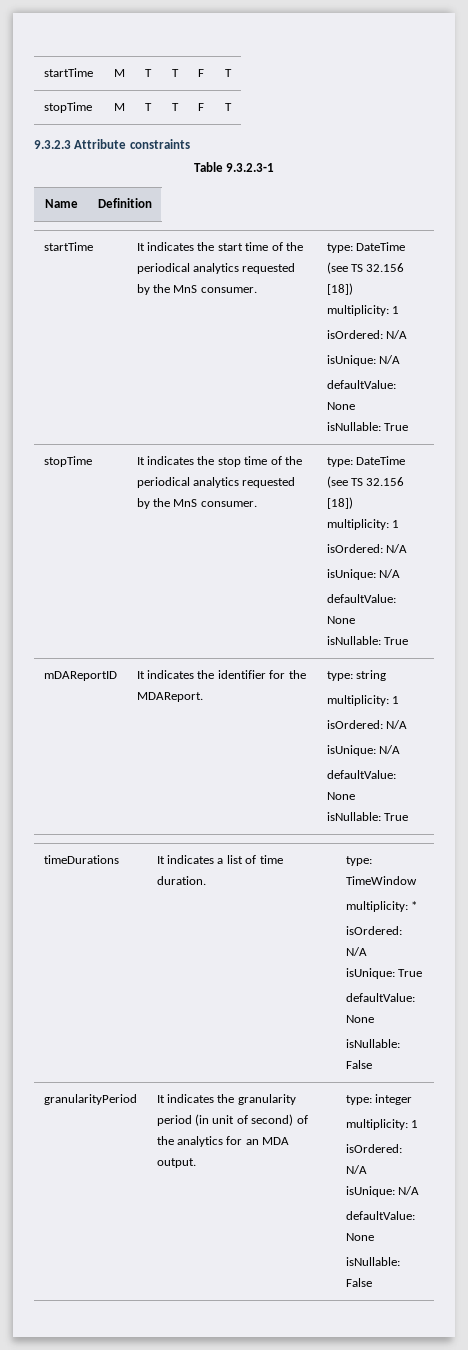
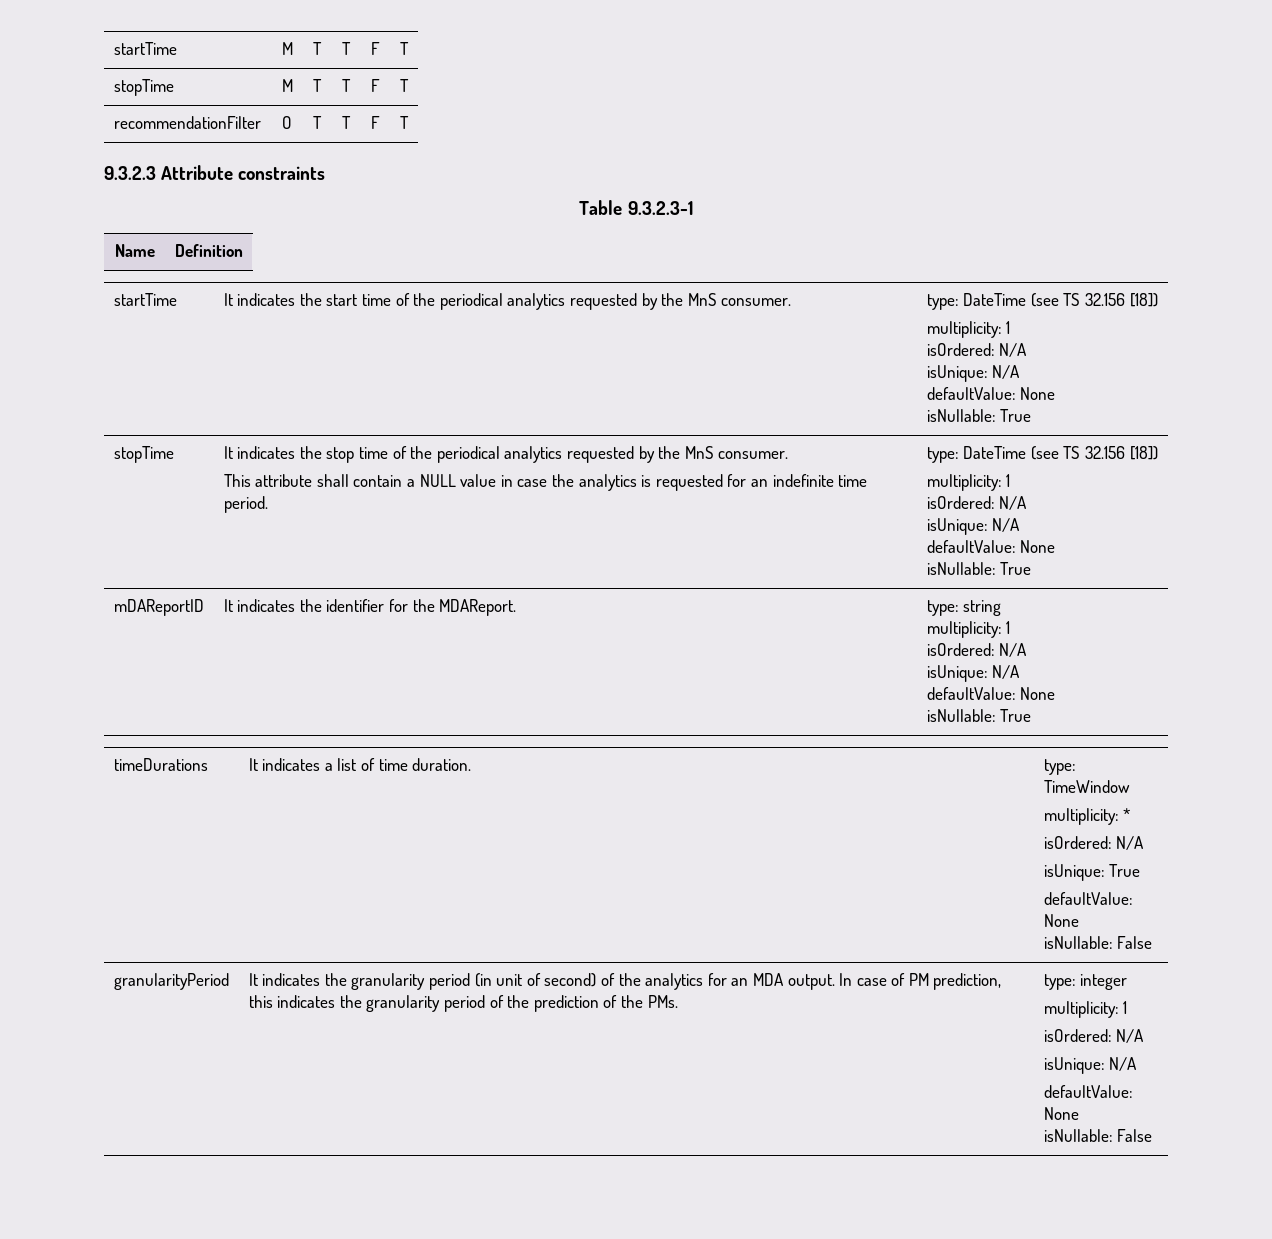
+ recommendationFilter | O | T | T | F | T
+ This attribute shall contain a NULL value in case the analytics is requested for an indefinite time period.
+ In case of PM prediction, this indicates the granularity period of the prediction of the PMs.

